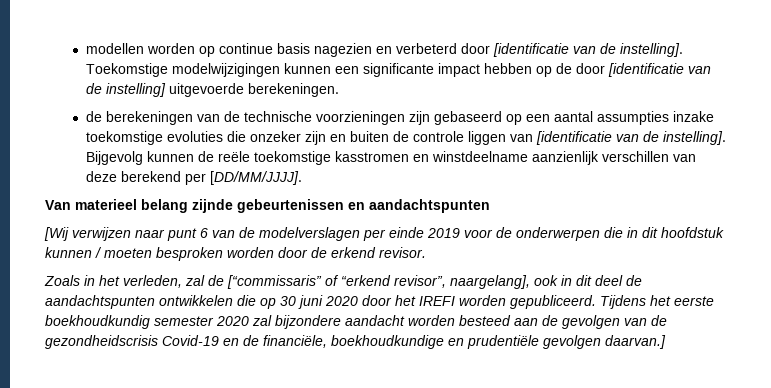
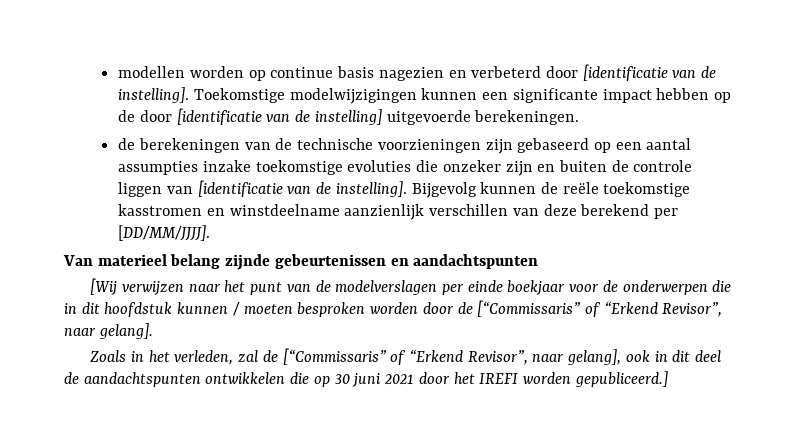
- [Wij verwijzen naar punt 6 van de modelverslagen per einde 2019 voor de onderwerpen die in dit hoofdstuk kunnen / moeten besproken worden door de erkend revisor.
+ [Wij verwijzen naar het punt van de modelverslagen per einde boekjaar voor de onderwerpen die in dit hoofdstuk kunnen / moeten besproken worden door de [“Commissaris” of “Erkend Revisor”, naar gelang].
- Zoals in het verleden, zal de [“commissaris” of “erkend revisor”, naargelang], ook in dit deel de aandachtspunten ontwikkelen die op 30 juni 2020 door het IREFI worden gepubliceerd. Tijdens het eerste boekhoudkundig semester 2020 zal bijzondere aandacht worden besteed aan de gevolgen van de gezondheidscrisis Covid-19 en de financiële, boekhoudkundige en prudentiële gevolgen daarvan.]
+ Zoals in het verleden, zal de [“Commissaris” of “Erkend Revisor”, naar gelang], ook in dit deel de aandachtspunten ontwikkelen die op 30 juni 2021 door het IREFI worden gepubliceerd.]

